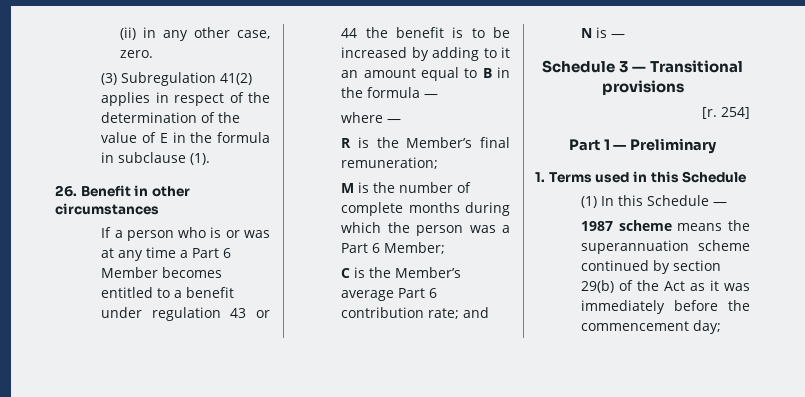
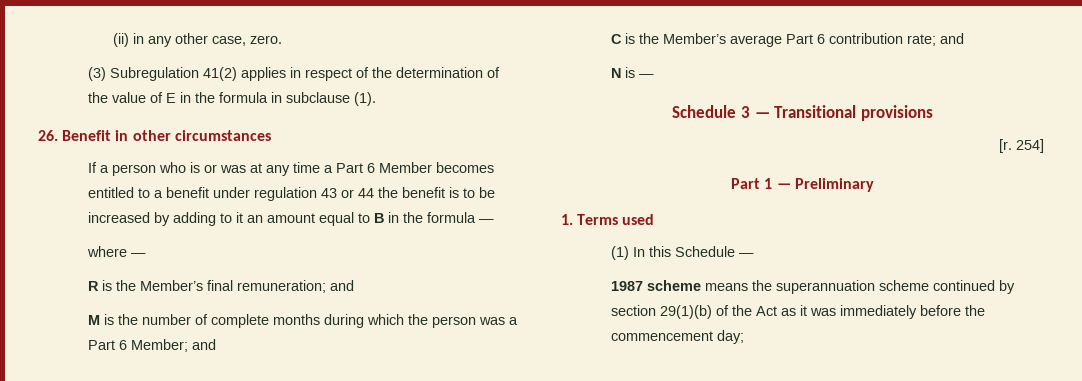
- R is the Member’s final remuneration;
+ R is the Member’s final remuneration; and
- M is the number of complete months during which the person was a Part 6 Member;
+ M is the number of complete months during which the person was a Part 6 Member; and
- 1. Terms used in this Schedule
+ 1. Terms used
- 1987 scheme means the superannuation scheme continued by section 29(b) of the Act as it was immediately before the commencement day;
+ 1987 scheme means the superannuation scheme continued by section 29(1)(b) of the Act as it was immediately before the commencement day;

